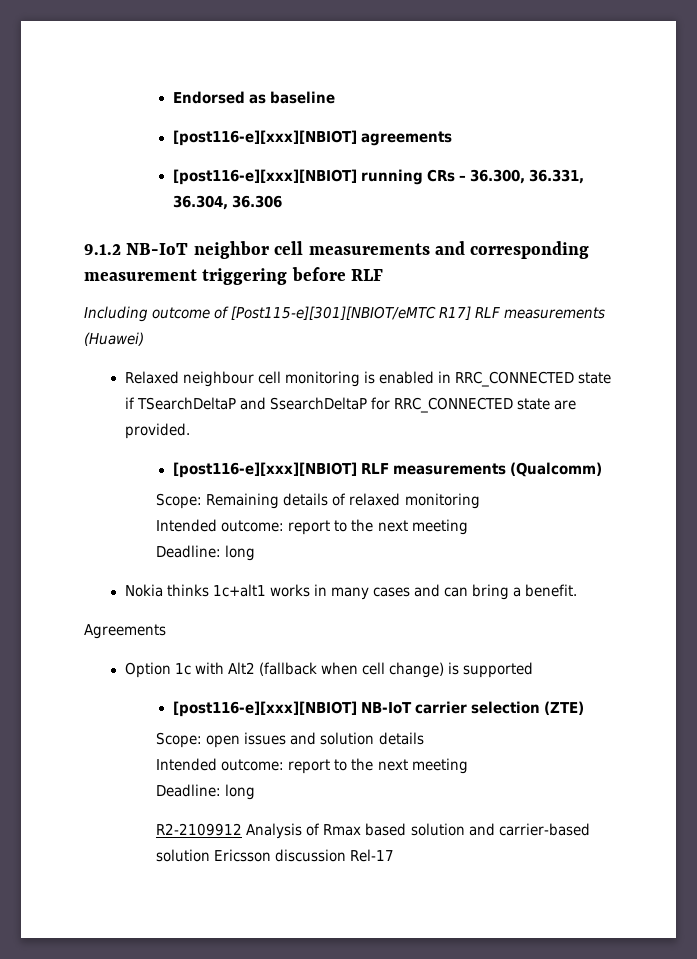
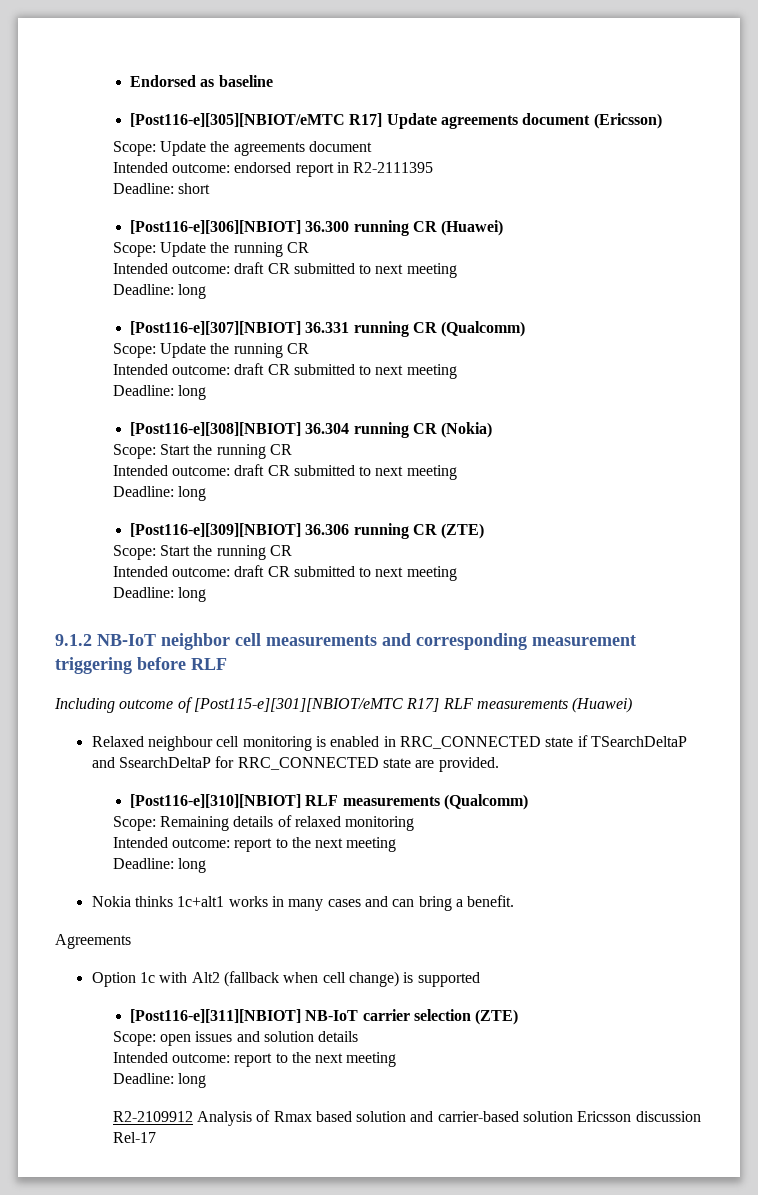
- [post116-e][xxx][NBIOT] agreements
- [post116-e][xxx][NBIOT] running CRs – 36.300, 36.331, 36.304, 36.306
+ [Post116-e][305][NBIOT/eMTC R17] Update agreements document (Ericsson)
+ Scope: Update the agreements document
+ Intended outcome: endorsed report in R2-2111395
+ Deadline: short
+ [Post116-e][306][NBIOT] 36.300 running CR (Huawei)
+ Scope: Update the running CR
+ Intended outcome: draft CR submitted to next meeting
+ Deadline: long
+ [Post116-e][307][NBIOT] 36.331 running CR (Qualcomm)
+ Scope: Update the running CR
+ Intended outcome: draft CR submitted to next meeting
+ Deadline: long
+ [Post116-e][308][NBIOT] 36.304 running CR (Nokia)
+ Scope: Start the running CR
+ Intended outcome: draft CR submitted to next meeting
+ Deadline: long
+ [Post116-e][309][NBIOT] 36.306 running CR (ZTE)
+ Scope: Start the running CR
+ Intended outcome: draft CR submitted to next meeting
+ Deadline: long
- [post116-e][xxx][NBIOT] RLF measurements (Qualcomm)
+ [Post116-e][310][NBIOT] RLF measurements (Qualcomm)
- [post116-e][xxx][NBIOT] NB-IoT carrier selection (ZTE)
+ [Post116-e][311][NBIOT] NB-IoT carrier selection (ZTE)

